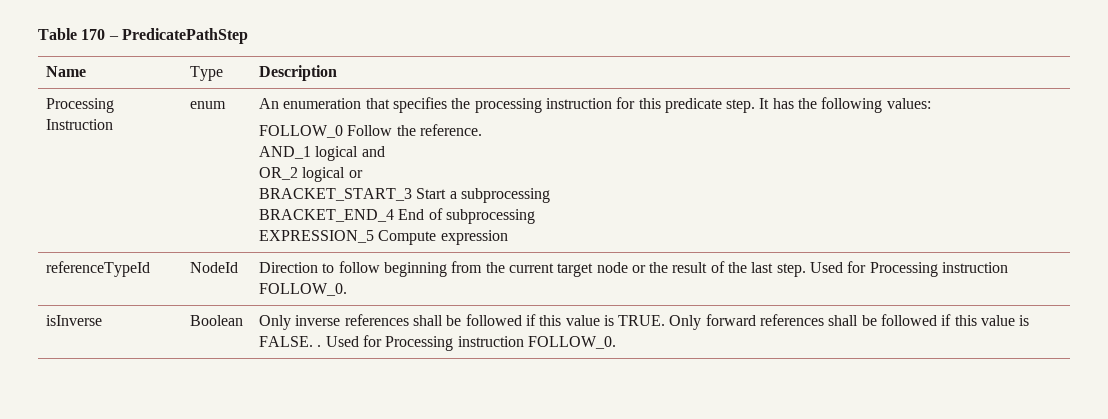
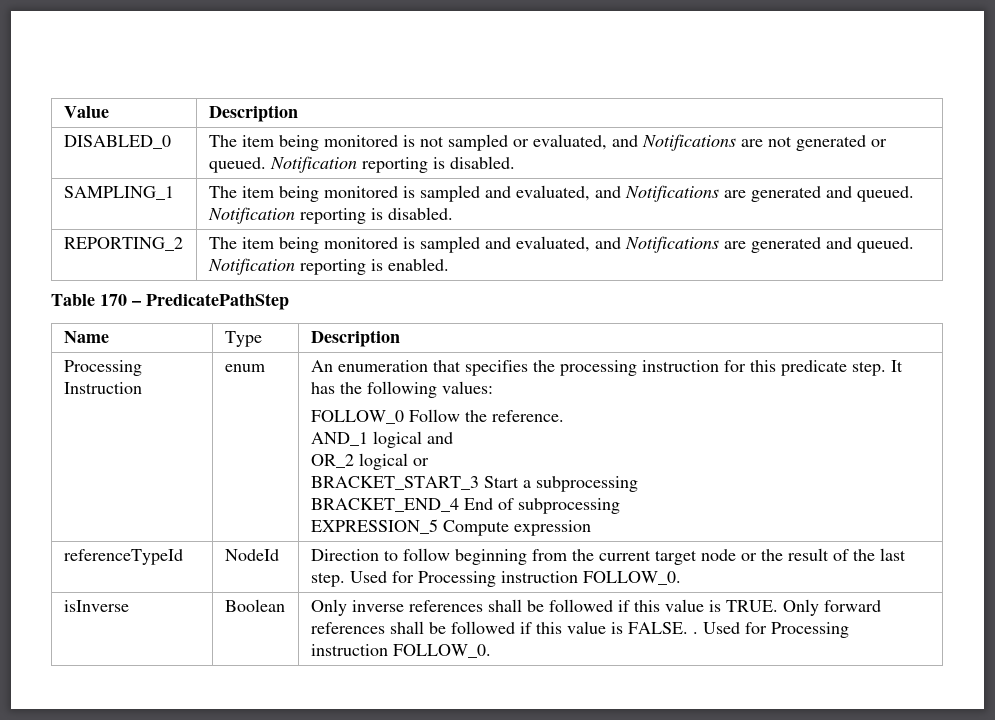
+ Value | Description
+ DISABLED_0 | The item being monitored is not sampled or evaluated, and Notifications are not generated or queued. Notification reporting is disabled.
+ SAMPLING_1 | The item being monitored is sampled and evaluated, and Notifications are generated and queued. Notification reporting is disabled.
+ REPORTING_2 | The item being monitored is sampled and evaluated, and Notifications are generated and queued. Notification reporting is enabled.

